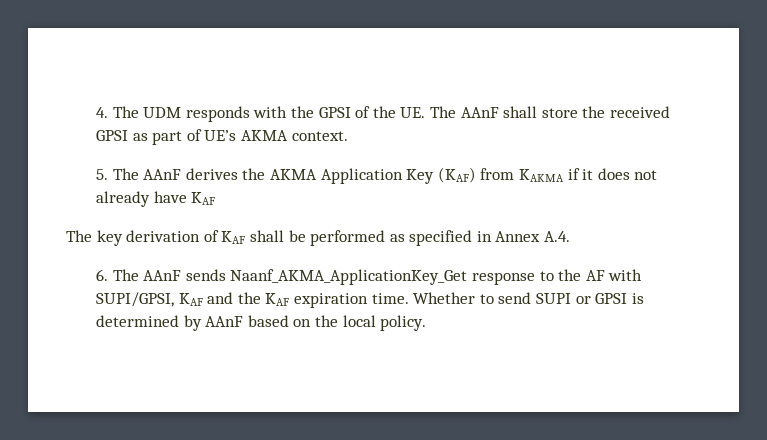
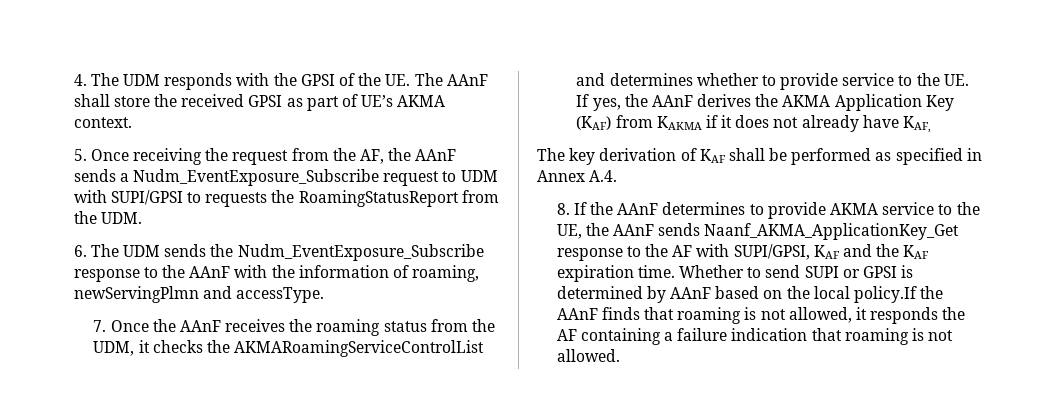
- 5. The AAnF derives the AKMA Application Key (KAF) from KAKMA if it does not already have KAF
+ 5. Once receiving the request from the AF, the AAnF sends a Nudm_EventExposure_Subscribe request to UDM with SUPI/GPSI to requests the RoamingStatusReport from the UDM.
+ 6. The UDM sends the Nudm_EventExposure_Subscribe response to the AAnF with the information of roaming, newServingPlmn and accessType.
+ 7. Once the AAnF receives the roaming status from the UDM, it checks the AKMARoamingServiceControlList and determines whether to provide service to the UE. If yes, the AAnF derives the AKMA Application Key (KAF) from KAKMA if it does not already have KAF,
- 6. The AAnF sends Naanf_AKMA_ApplicationKey_Get response to the AF with SUPI/GPSI, KAF and the KAF expiration time.
+ 8. If the AAnF determines to provide AKMA service to the UE, the AAnF sends Naanf_AKMA_ApplicationKey_Get response to the AF with SUPI/GPSI, KAF and the KAF expiration time.
- Whether to send SUPI or GPSI is determined by AAnF based on the local policy.
+ Whether to send SUPI or GPSI is determined by AAnF based on the local policy.If the AAnF finds that roaming is not allowed, it responds the AF containing a failure indication that roaming is not allowed.

